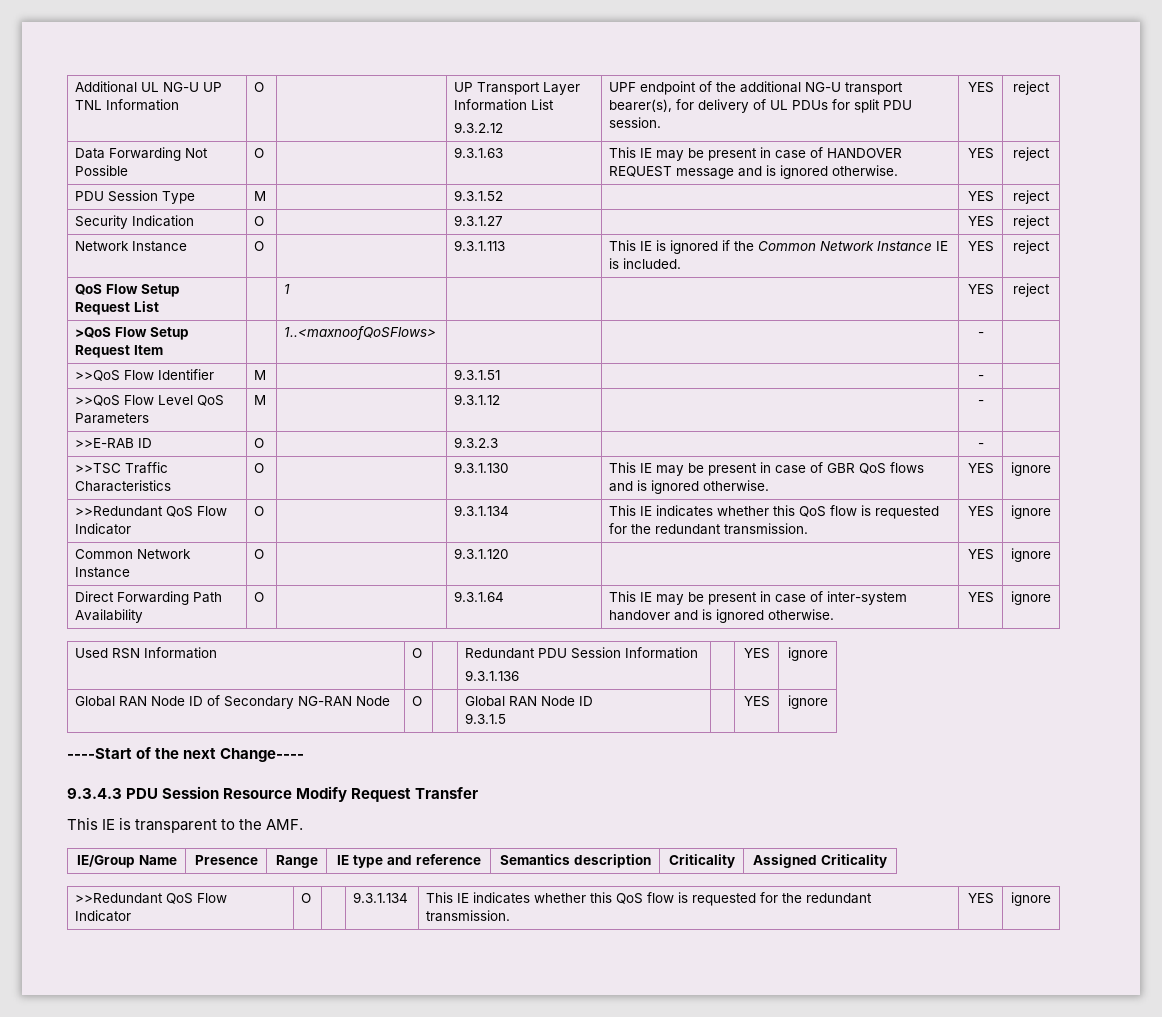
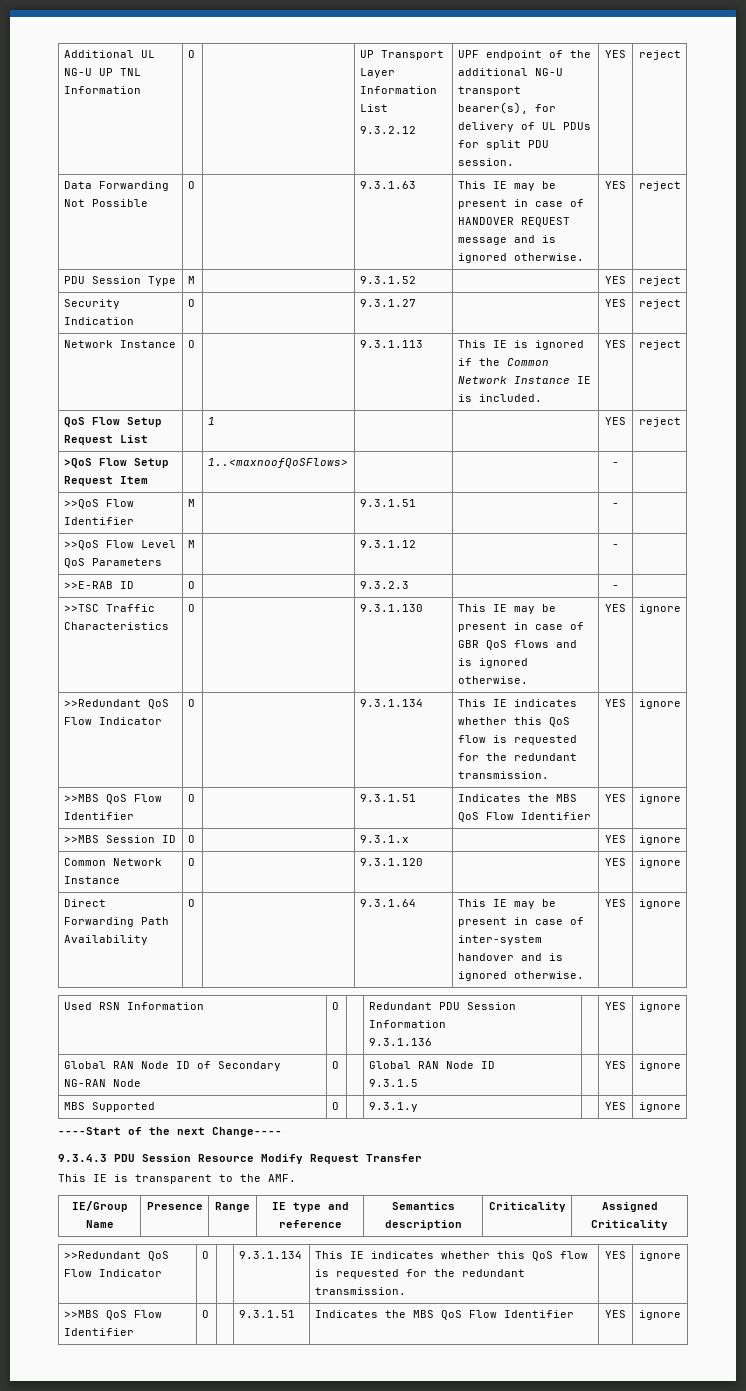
  >>TSC Traffic Characteristics | O | | 9.3.1.130 | This IE may be present in case of GBR QoS flows and is ignored otherwise. | YES | ignore
  >>Redundant QoS Flow Indicator | O | | 9.3.1.134 | This IE indicates whether this QoS flow is requested for the redundant transmission. | YES | ignore
+ >>MBS QoS Flow Identifier | O | | 9.3.1.51 | Indicates the MBS QoS Flow Identifier | YES | ignore
+ >>MBS Session ID | O | | 9.3.1.x | | YES | ignore
+ MBS Supported | O | | 9.3.1.y | | YES | ignore
  IE/Group Name | Presence | Range | IE type and reference | Semantics description | Criticality | Assigned Criticality
  >>Redundant QoS Flow Indicator | O | | 9.3.1.134 | This IE indicates whether this QoS flow is requested for the redundant transmission. | YES | ignore
+ >>MBS QoS Flow Identifier | O | | 9.3.1.51 | Indicates the MBS QoS Flow Identifier | YES | ignore

